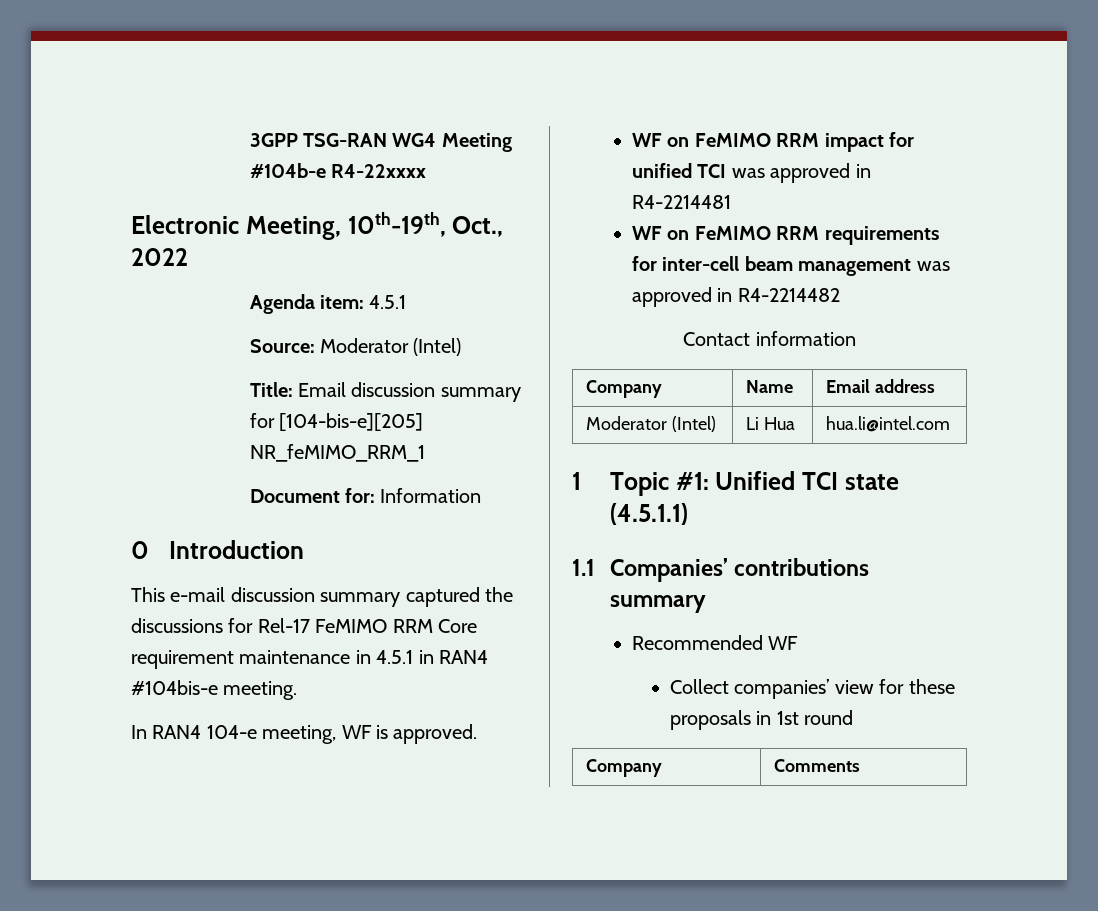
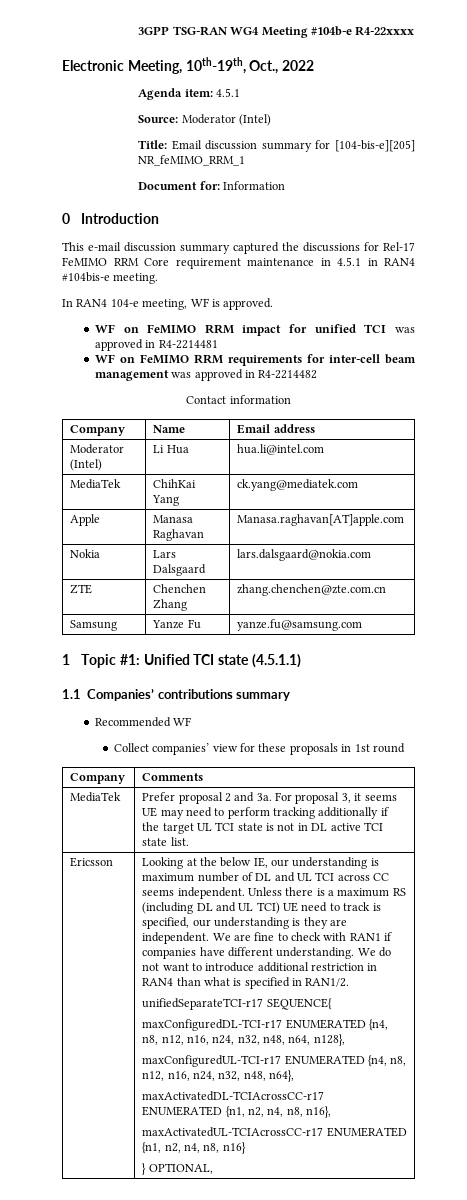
+ MediaTek | ChihKai Yang | ck.yang@mediatek.com
+ Apple | Manasa Raghavan | Manasa.raghavan[AT]apple.com
+ Nokia | Lars Dalsgaard | lars.dalsgaard@nokia.com
+ ZTE | Chenchen Zhang | zhang.chenchen@zte.com.cn
+ Samsung | Yanze Fu | yanze.fu@samsung.com
+ MediaTek | Prefer proposal 2 and 3a. For proposal 3, it seems UE may need to perform tracking additionally if the target UL TCI state is not in DL active TCI state list.
+ Ericsson | Looking at the below IE, our understanding is maximum number of DL and UL TCI across CC seems independent. Unless there is a maximum RS (including DL and UL TCI) UE need to track is specified, our understanding is they are independent. We are fine to check with RAN1 if companies have different understanding. We do not want to introduce additional restriction in RAN4 than what is specified in RAN1/2.
+ unifiedSeparateTCI-r17 SEQUENCE{
+ maxConfiguredDL-TCI-r17 ENUMERATED {n4, n8, n12, n16, n24, n32, n48, n64, n128},
+ maxConfiguredUL-TCI-r17 ENUMERATED {n4, n8, n12, n16, n24, n32, n48, n64},
+ maxActivatedDL-TCIAcrossCC-r17 ENUMERATED {n1, n2, n4, n8, n16},
+ maxActivatedUL-TCIAcrossCC-r17 ENUMERATED {n1, n2, n4, n8, n16}
+ } OPTIONAL,

